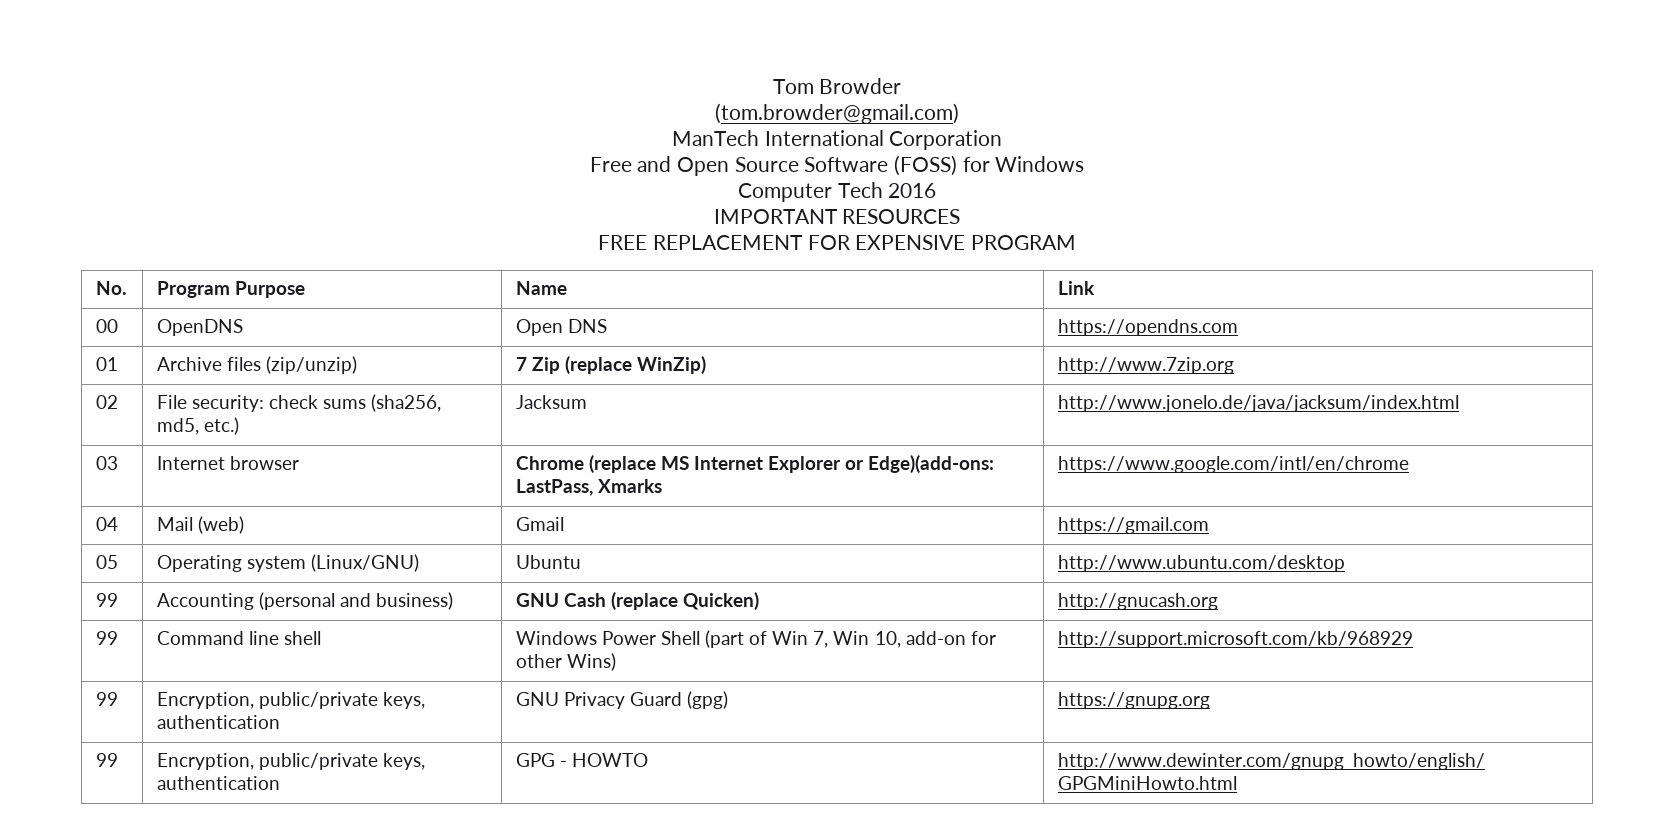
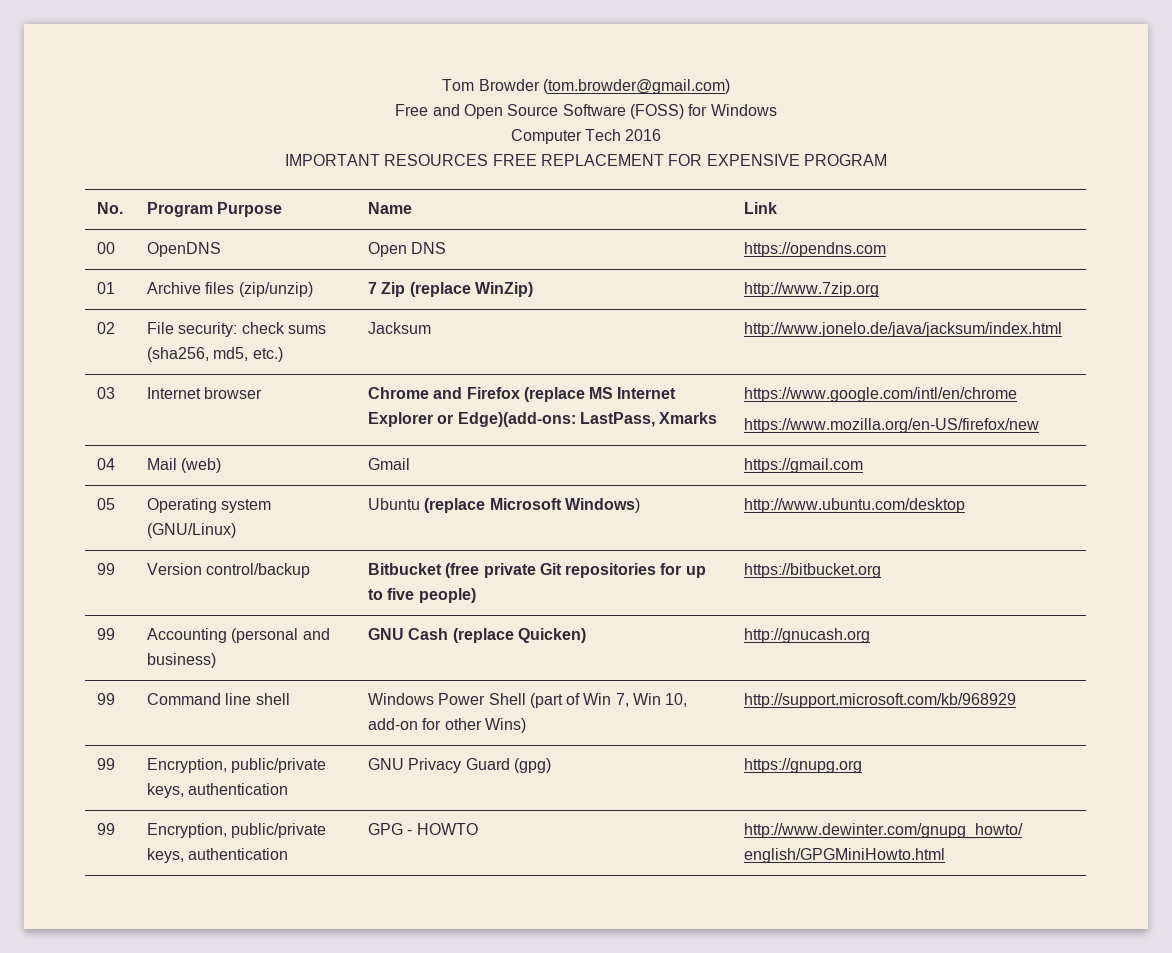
- Tom Browder
- (tom.browder@gmail.com)
+ Tom Browder (tom.browder@gmail.com)
- ManTech International Corporation
- IMPORTANT RESOURCES
- FREE REPLACEMENT FOR EXPENSIVE PROGRAM
+ IMPORTANT RESOURCES FREE REPLACEMENT FOR EXPENSIVE PROGRAM
- 03 | Internet browser | Chrome (replace MS Internet Explorer or Edge)(add-ons: LastPass, Xmarks | https://www.google.com/intl/en/chrome
+ 03 | Internet browser | Chrome and Firefox (replace MS Internet Explorer or Edge)(add-ons: LastPass, Xmarks | https://www.google.com/intl/en/chrome
+ https://www.mozilla.org/en-US/firefox/new
- 05 | Operating system (Linux/GNU) | Ubuntu | http://www.ubuntu.com/desktop
+ 05 | Operating system (GNU/Linux) | Ubuntu (replace Microsoft Windows) | http://www.ubuntu.com/desktop
+ 99 | Version control/backup | Bitbucket (free private Git repositories for up to five people) | https://bitbucket.org

